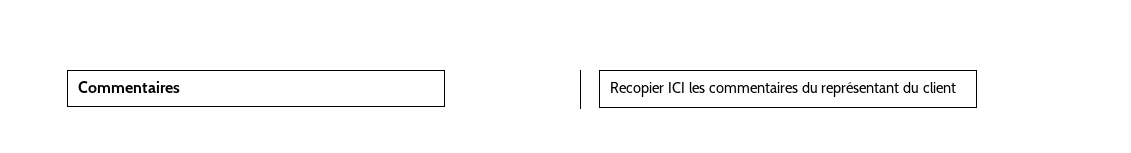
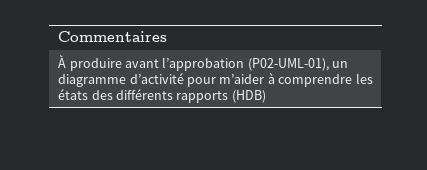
- Recopier ICI les commentaires du représentant du client
+ À produire avant l’approbation (P02-UML-01), un diagramme d’activité pour m’aider à comprendre les états des différents rapports (HDB)

